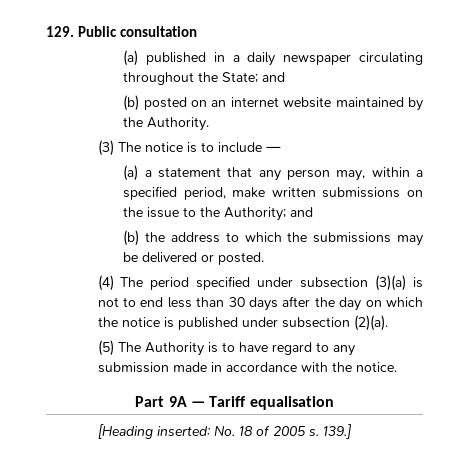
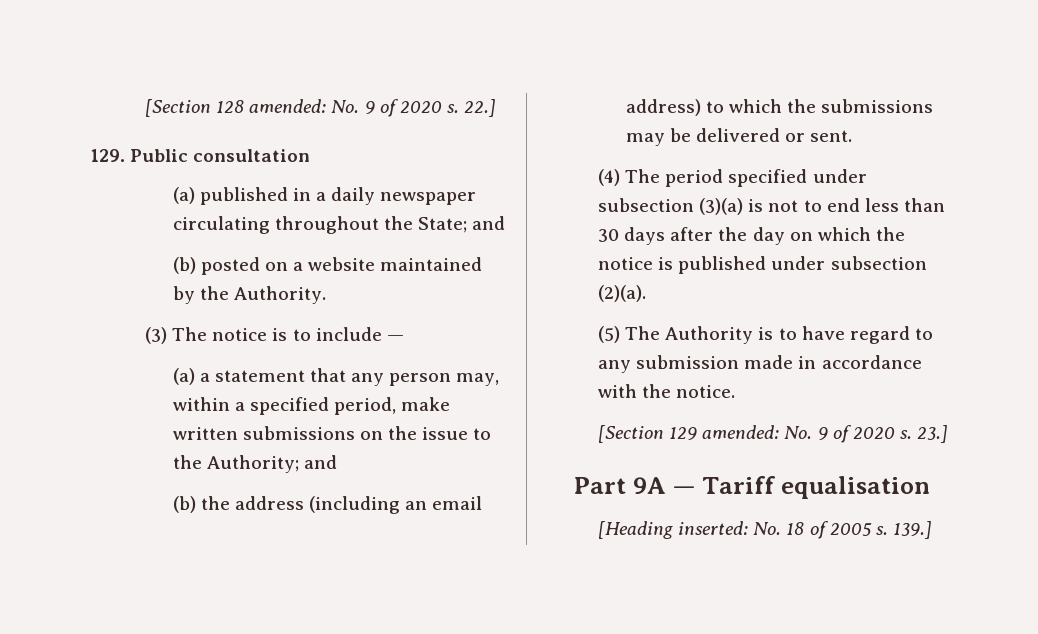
+ [Section 128 amended: No. 9 of 2020 s. 22.]
- (b) posted on an internet website maintained by the Authority.
+ (b) posted on a website maintained by the Authority.
- (b) the address to which the submissions may be delivered or posted.
+ (b) the address (including an email address) to which the submissions may be delivered or sent.
+ [Section 129 amended: No. 9 of 2020 s. 23.]

